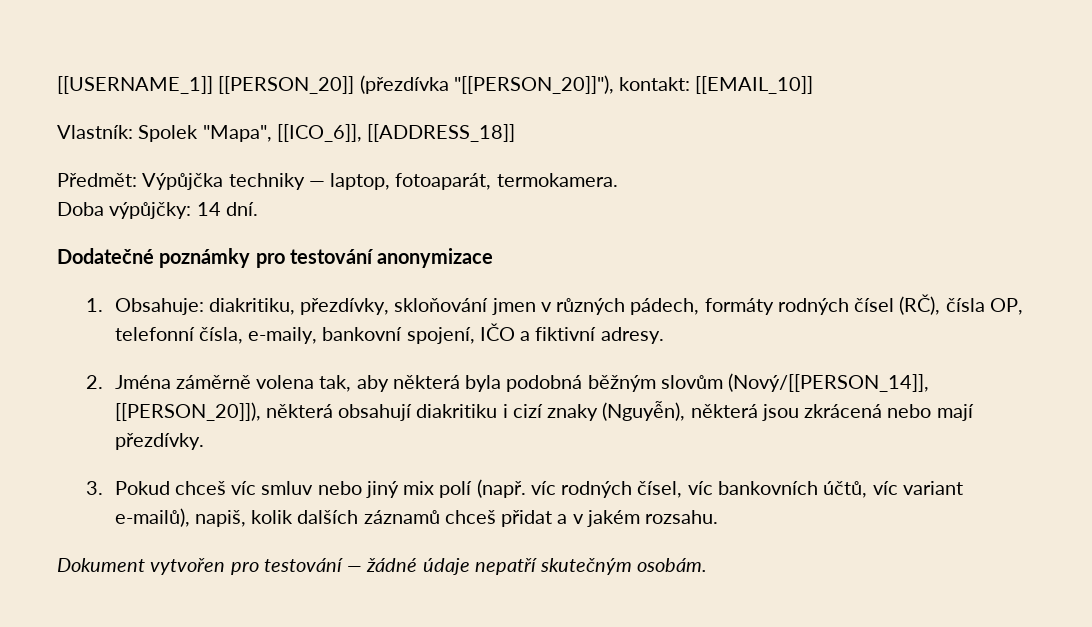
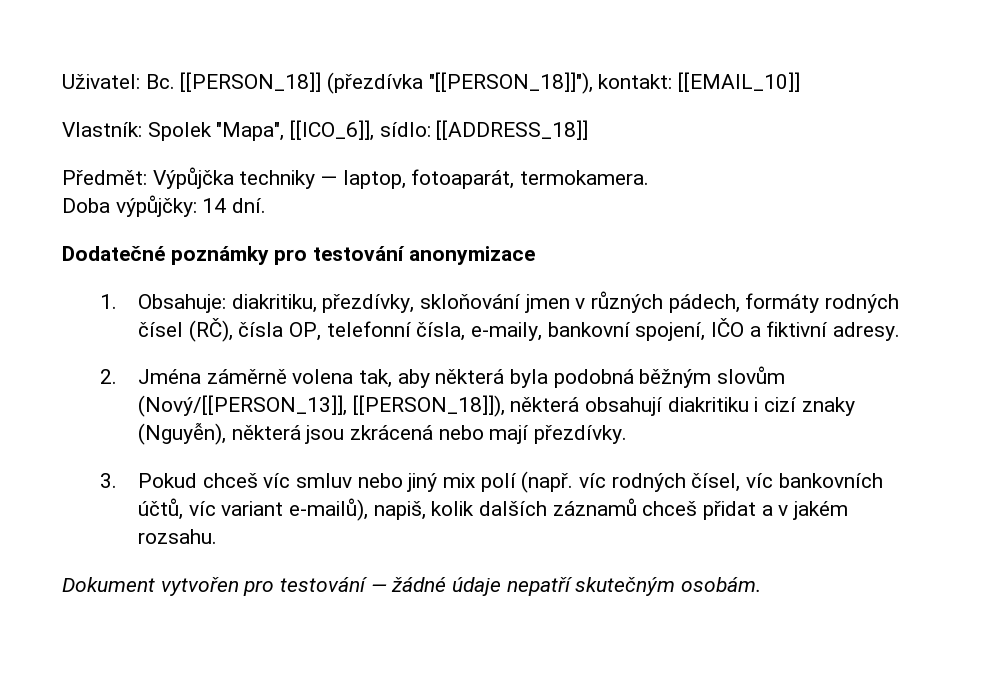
- [[USERNAME_1]] [[PERSON_20]] (přezdívka "[[PERSON_20]]"), kontakt: [[EMAIL_10]]
+ Uživatel: Bc. [[PERSON_18]] (přezdívka "[[PERSON_18]]"), kontakt: [[EMAIL_10]]
- Vlastník: Spolek "Mapa", [[ICO_6]], [[ADDRESS_18]]
+ Vlastník: Spolek "Mapa", [[ICO_6]], sídlo: [[ADDRESS_18]]
- 2. Jména záměrně volena tak, aby některá byla podobná běžným slovům (Nový/[[PERSON_14]], [[PERSON_20]]), některá obsahují diakritiku i cizí znaky (Nguyễn), některá jsou zkrácená nebo mají přezdívky.
+ 2. Jména záměrně volena tak, aby některá byla podobná běžným slovům (Nový/[[PERSON_13]], [[PERSON_18]]), některá obsahují diakritiku i cizí znaky (Nguyễn), některá jsou zkrácená nebo mají přezdívky.

